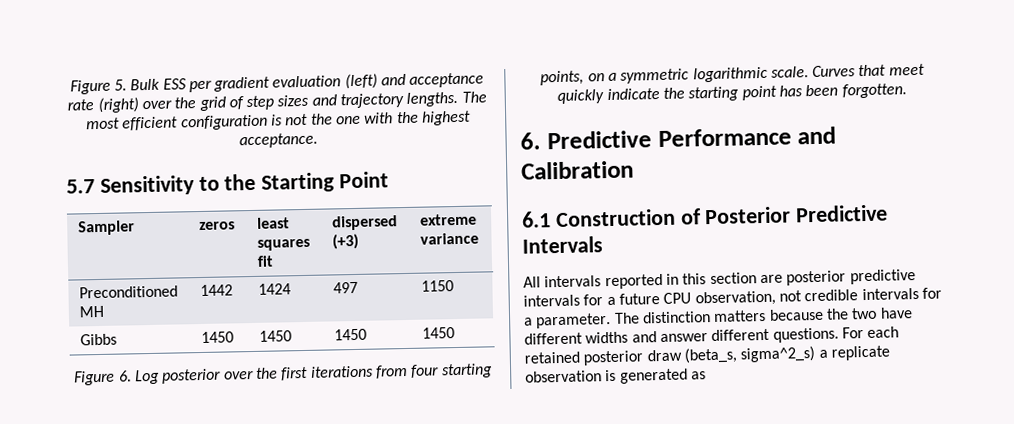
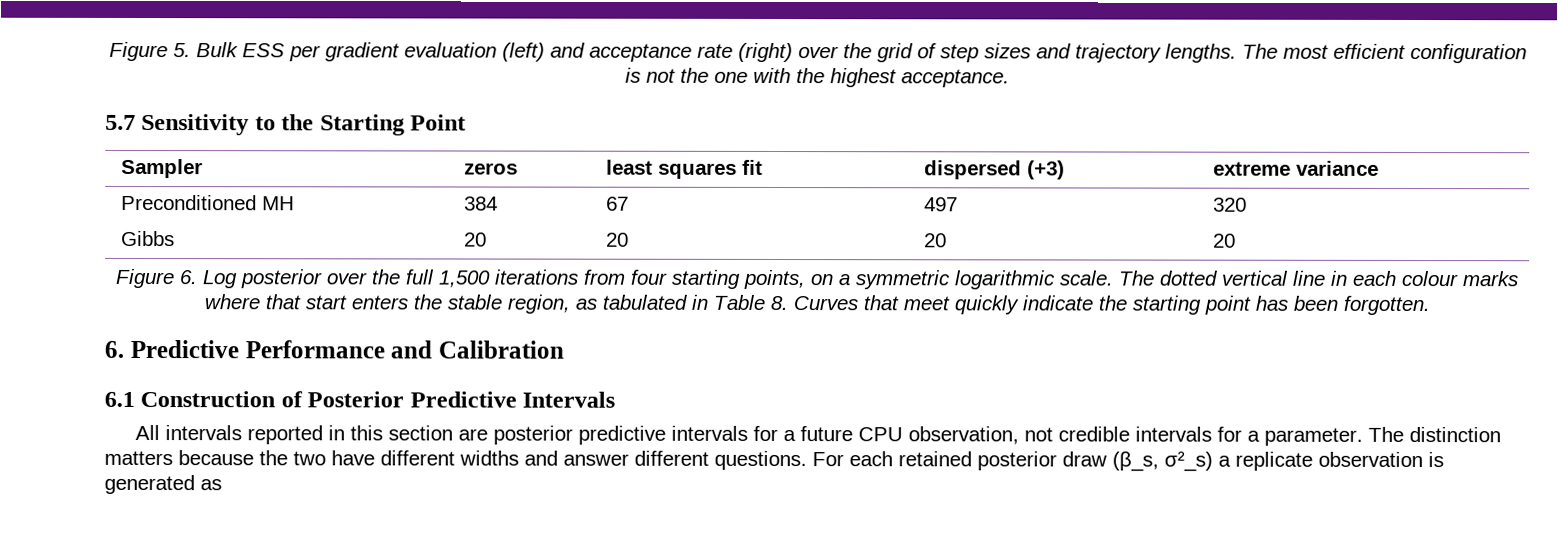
- Preconditioned MH | 1442 | 1424 | 497 | 1150
+ Preconditioned MH | 384 | 67 | 497 | 320
- Gibbs | 1450 | 1450 | 1450 | 1450
+ Gibbs | 20 | 20 | 20 | 20
- Figure 6. Log posterior over the first iterations from four starting points, on a symmetric logarithmic scale.
+ Figure 6. Log posterior over the full 1,500 iterations from four starting points, on a symmetric logarithmic scale.
- Curves that meet quickly indicate the starting point has been forgotten.
+ The dotted vertical line in each colour marks where that start enters the stable region, as tabulated in Table 8. Curves that meet quickly indicate the starting point has been forgotten.
- For each retained posterior draw (beta_s, sigma^2_s) a replicate observation is generated as
+ For each retained posterior draw (β_s, σ²_s) a replicate observation is generated as

